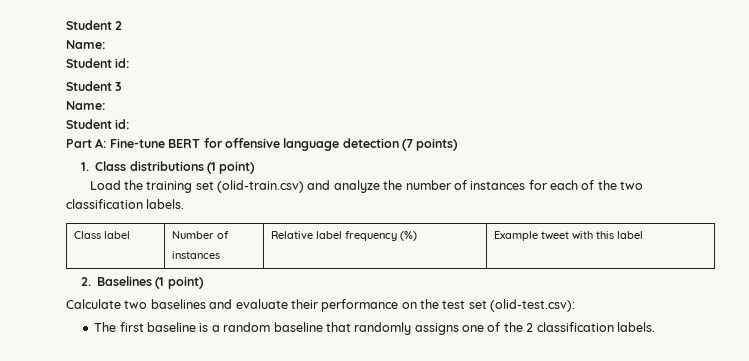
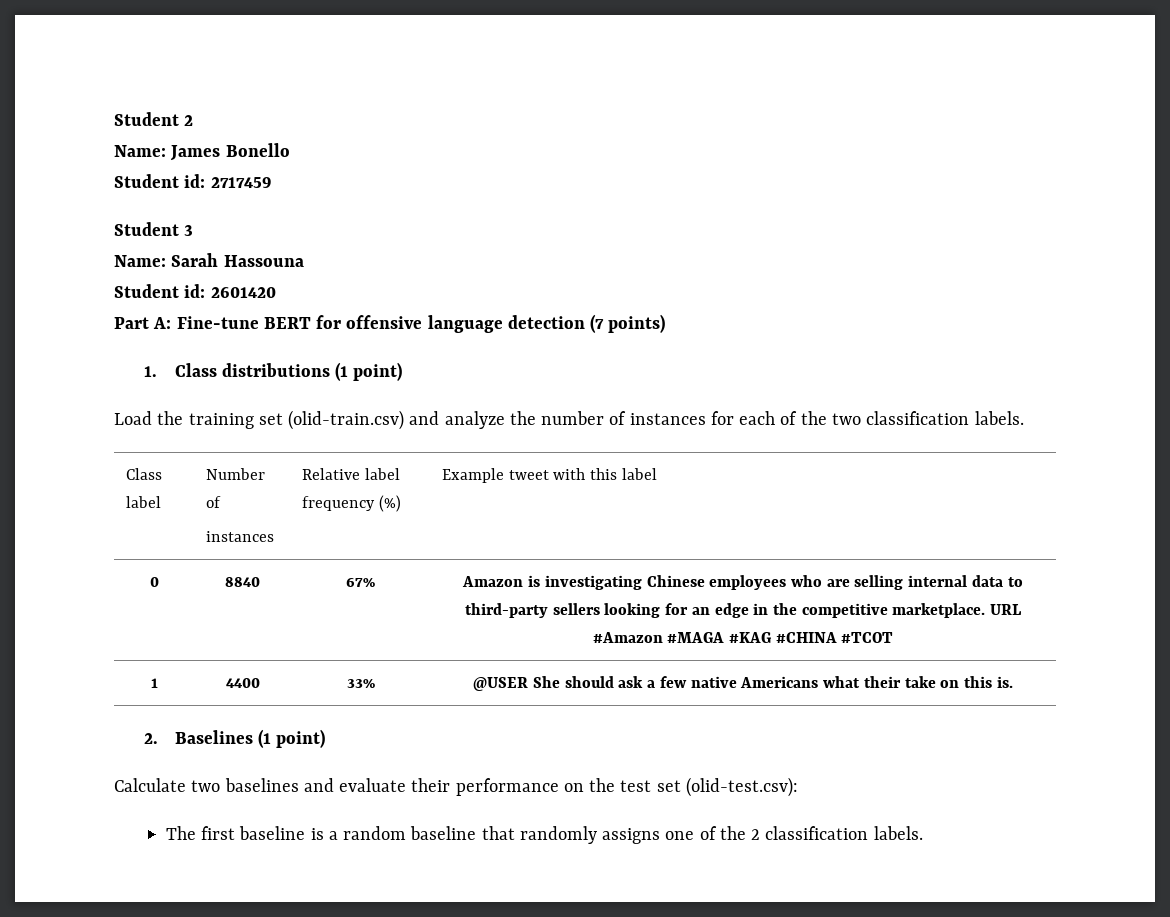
  Student 2
- Name:
- Student id:
+ Name: James Bonello
+ Student id: 2717459
  Student 3
- Name:
- Student id:
+ Name: Sarah Hassouna
+ Student id: 2601420
+ 0 | 8840 | 67% | Amazon is investigating Chinese employees who are selling internal data to third-party sellers looking for an edge in the competitive marketplace. URL #Amazon #MAGA #KAG #CHINA #TCOT
+ 1 | 4400 | 33% | @USER She should ask a few native Americans what their take on this is.

